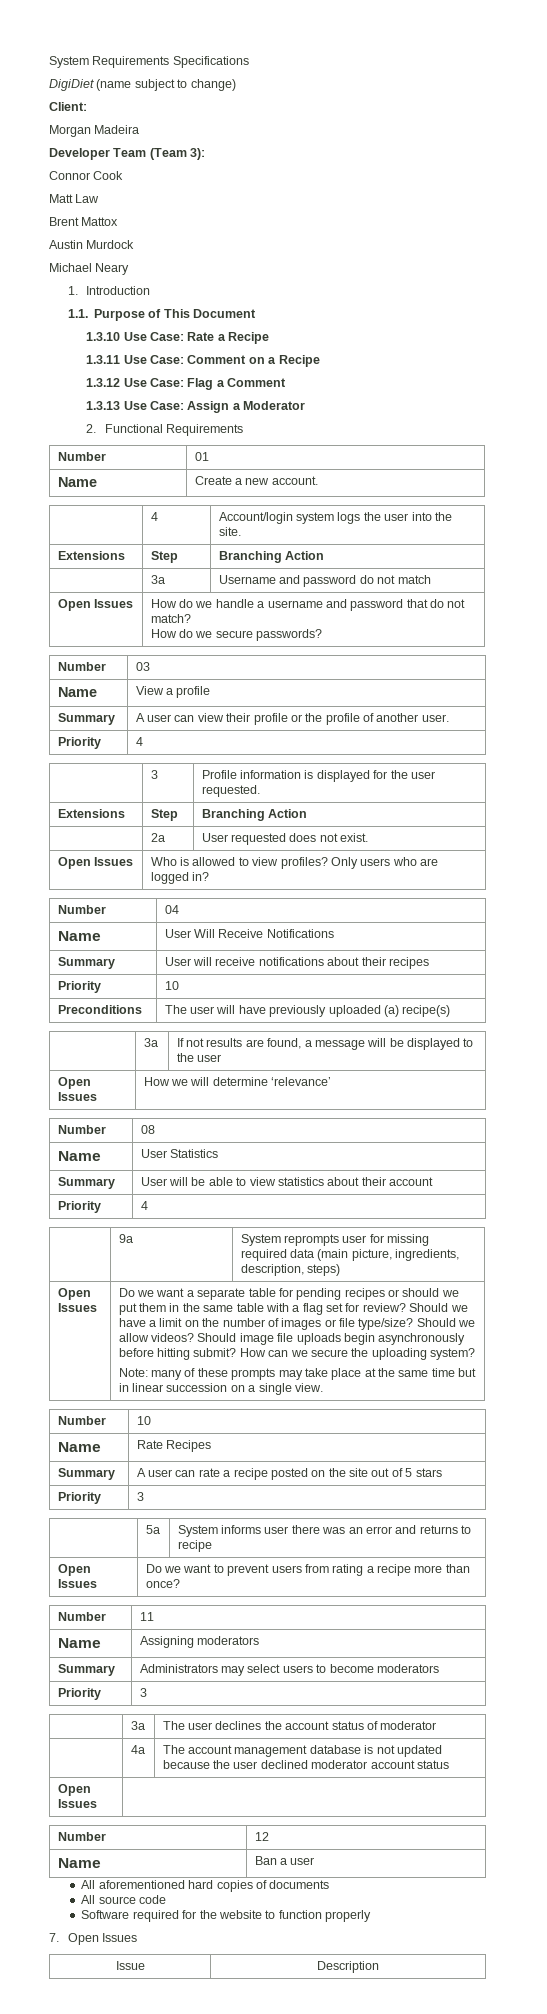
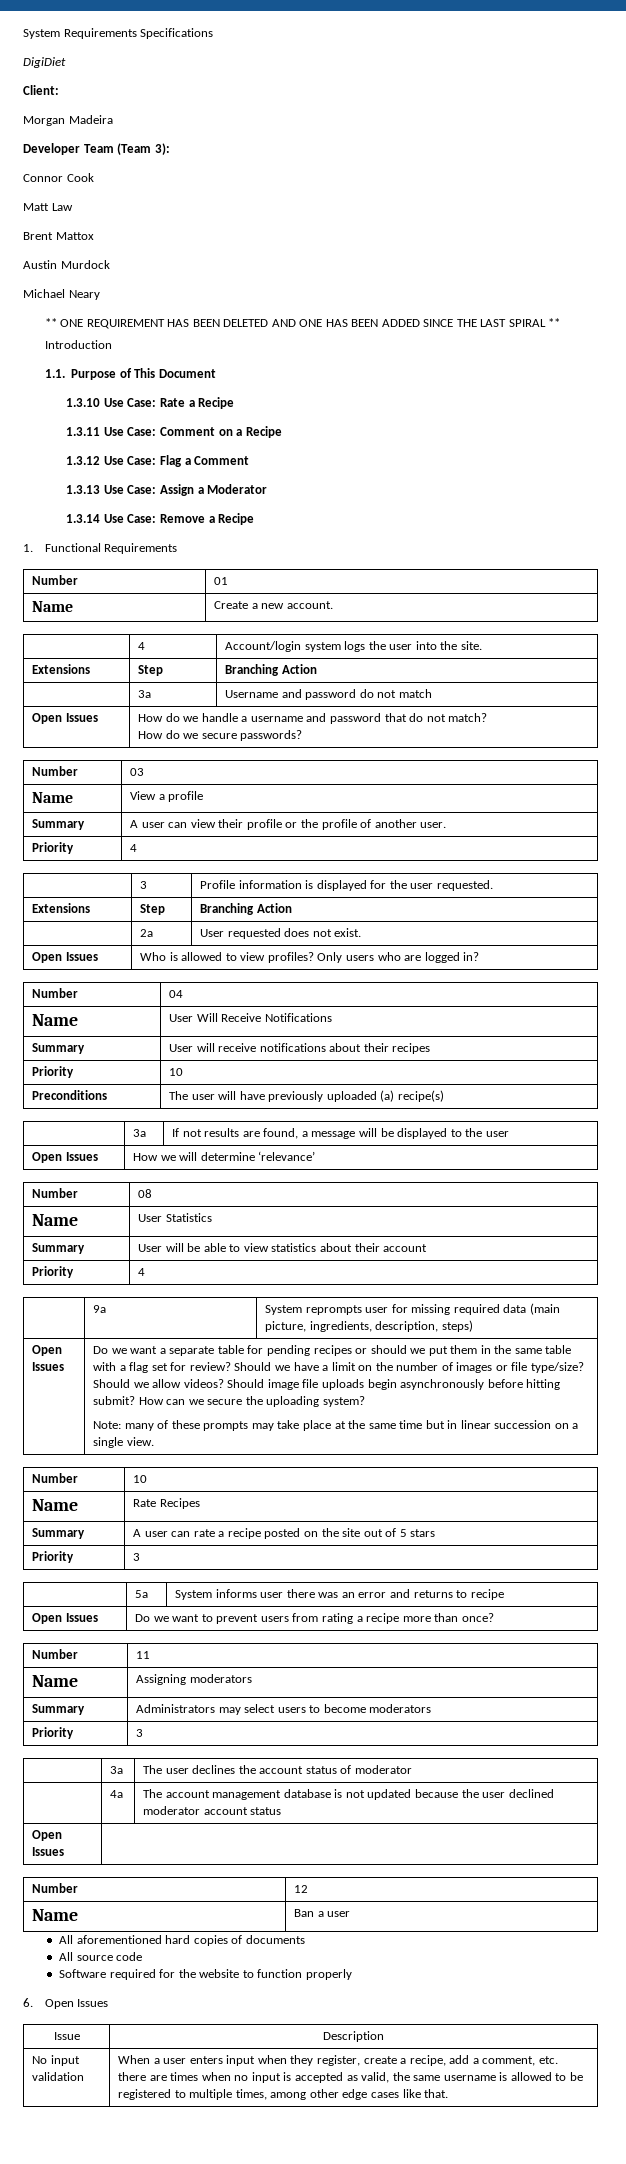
- DigiDiet (name subject to change)
+ DigiDiet
- 1. Introduction
+ ** ONE REQUIREMENT HAS BEEN DELETED AND ONE HAS BEEN ADDED SINCE THE LAST SPIRAL **
+ Introduction
- 2. Functional Requirements
+ 1.3.14 Use Case: Remove a Recipe
+ 1. Functional Requirements
- 7. Open Issues
+ 6. Open Issues
+ No input validation | When a user enters input when they register, create a recipe, add a comment, etc. there are times when no input is accepted as valid, the same username is allowed to be registered to multiple times, among other edge cases like that.

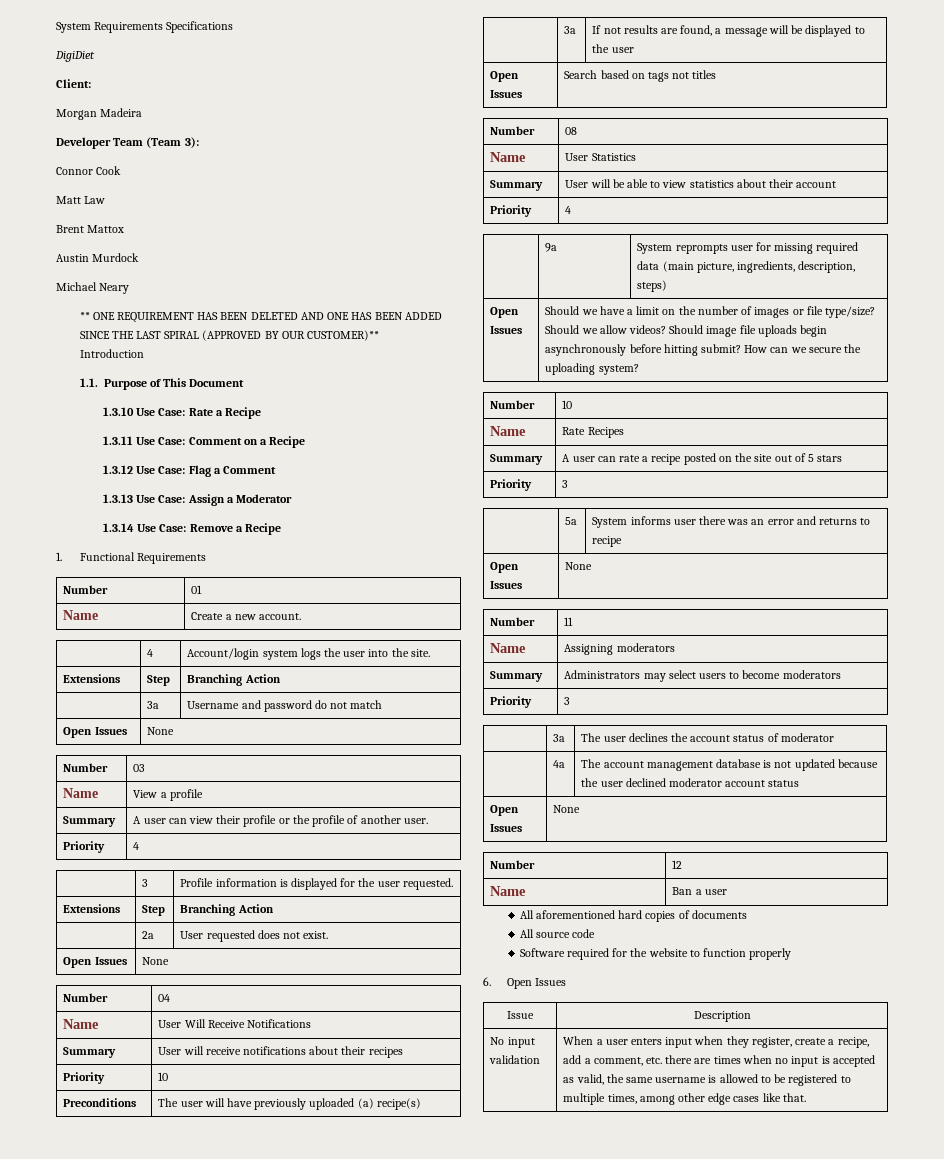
- ** ONE REQUIREMENT HAS BEEN DELETED AND ONE HAS BEEN ADDED SINCE THE LAST SPIRAL **
+ ** ONE REQUIREMENT HAS BEEN DELETED AND ONE HAS BEEN ADDED SINCE THE LAST SPIRAL (APPROVED BY OUR CUSTOMER)**
  | 3a | Username and password do not match
- Open Issues | How do we handle a username and password that do not match?
- How do we secure passwords?
+ Open Issues | None
  | 2a | User requested does not exist.
- Open Issues | Who is allowed to view profiles? Only users who are logged in?
+ Open Issues | None
- Open Issues | How we will determine ‘relevance’
+ Open Issues | Search based on tags not titles
- Do we want a separate table for pending recipes or should we put them in the same table with a flag set for review?
- Note: many of these prompts may take place at the same time but in linear succession on a single view.
  | 5a | System informs user there was an error and returns to recipe
- Open Issues | Do we want to prevent users from rating a recipe more than once?
+ Open Issues | None
  | 4a | The account management database is not updated because the user declined moderator account status
- Open Issues |
+ Open Issues | None

